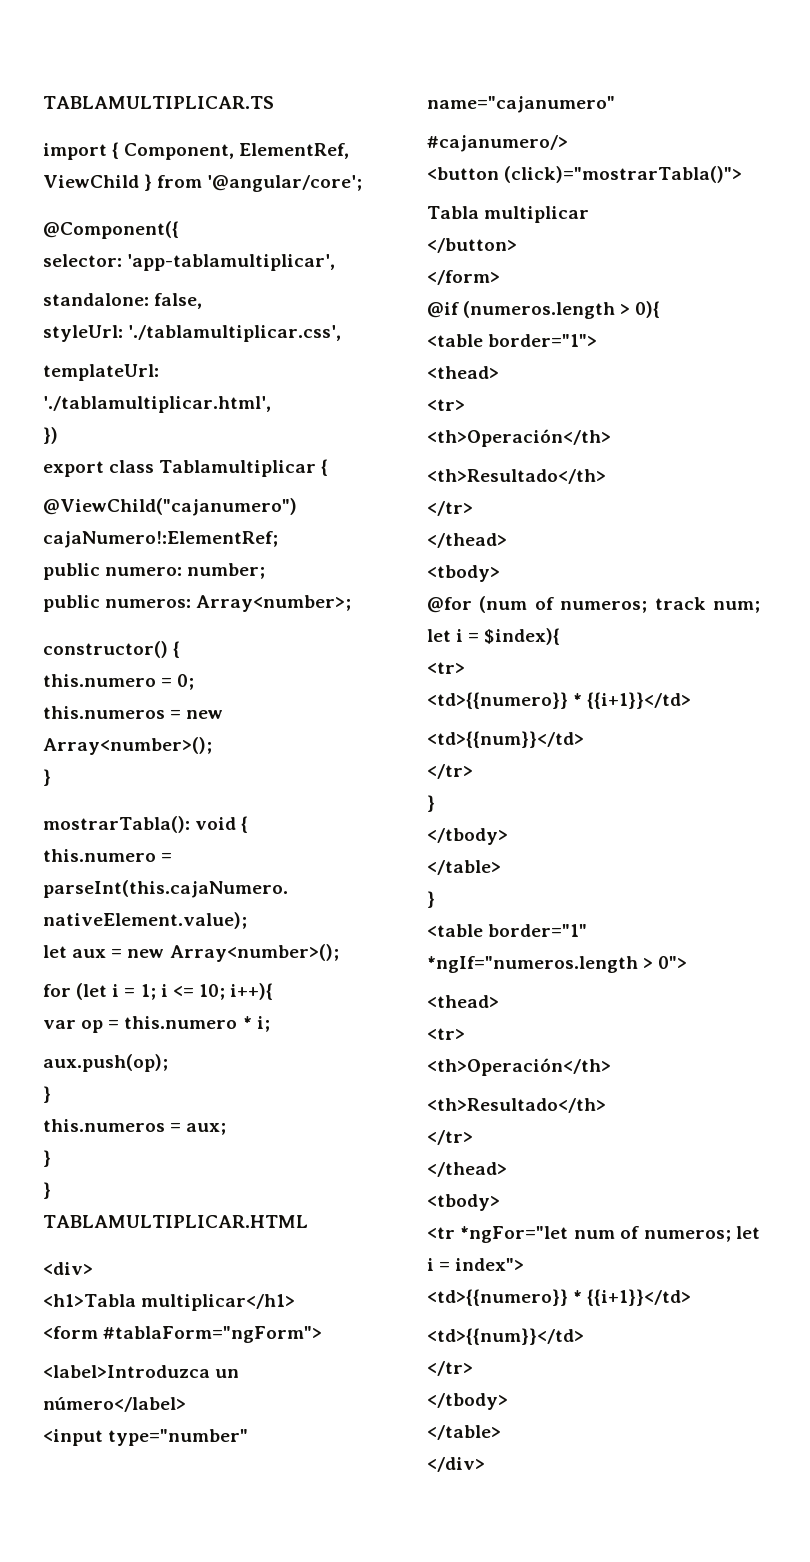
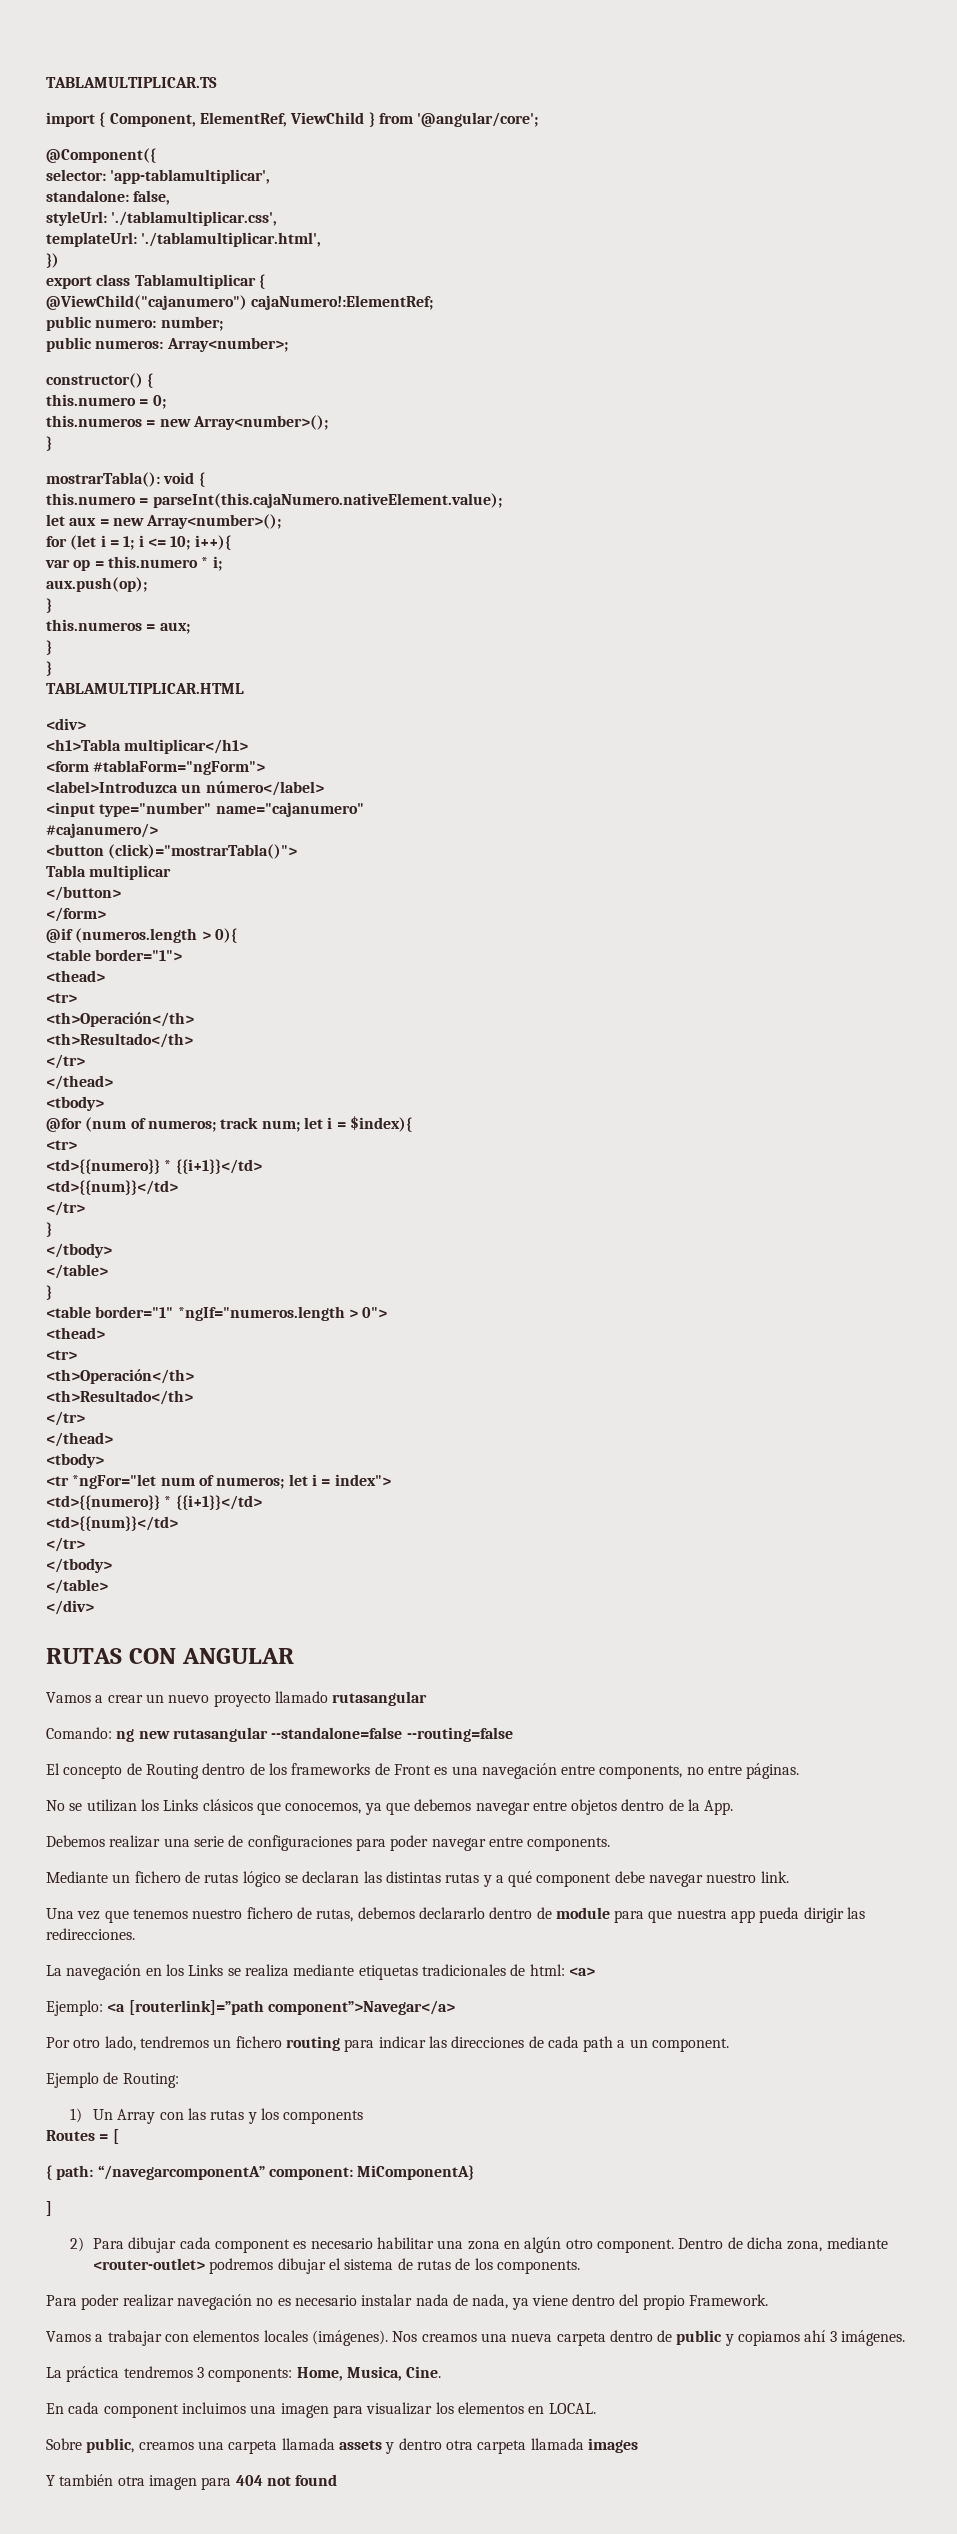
+ RUTAS CON ANGULAR
+ Vamos a crear un nuevo proyecto llamado rutasangular
+ Comando: ng new rutasangular --standalone=false --routing=false
+ El concepto de Routing dentro de los frameworks de Front es una navegación entre components, no entre páginas.
+ No se utilizan los Links clásicos que conocemos, ya que debemos navegar entre objetos dentro de la App.
+ Debemos realizar una serie de configuraciones para poder navegar entre components.
+ Mediante un fichero de rutas lógico se declaran las distintas rutas y a qué component debe navegar nuestro link.
+ Una vez que tenemos nuestro fichero de rutas, debemos declararlo dentro de module para que nuestra app pueda dirigir las redirecciones.
+ La navegación en los Links se realiza mediante etiquetas tradicionales de html: <a>
+ Ejemplo: <a [routerlink]=”path component”>Navegar</a>
+ Por otro lado, tendremos un fichero routing para indicar las direcciones de cada path a un component.
+ Ejemplo de Routing:
+ 1) Un Array con las rutas y los components
+ Routes = [
+ { path: “/navegarcomponentA” component: MiComponentA}
+ ]
+ 2) Para dibujar cada component es necesario habilitar una zona en algún otro component. Dentro de dicha zona, mediante <router-outlet> podremos dibujar el sistema de rutas de los components.
+ Para poder realizar navegación no es necesario instalar nada de nada, ya viene dentro del propio Framework.
+ Vamos a trabajar con elementos locales (imágenes). Nos creamos una nueva carpeta dentro de public y copiamos ahí 3 imágenes.
+ La práctica tendremos 3 components: Home, Musica, Cine.
+ En cada component incluimos una imagen para visualizar los elementos en LOCAL.
+ Sobre public, creamos una carpeta llamada assets y dentro otra carpeta llamada images
+ Y también otra imagen para 404 not found

